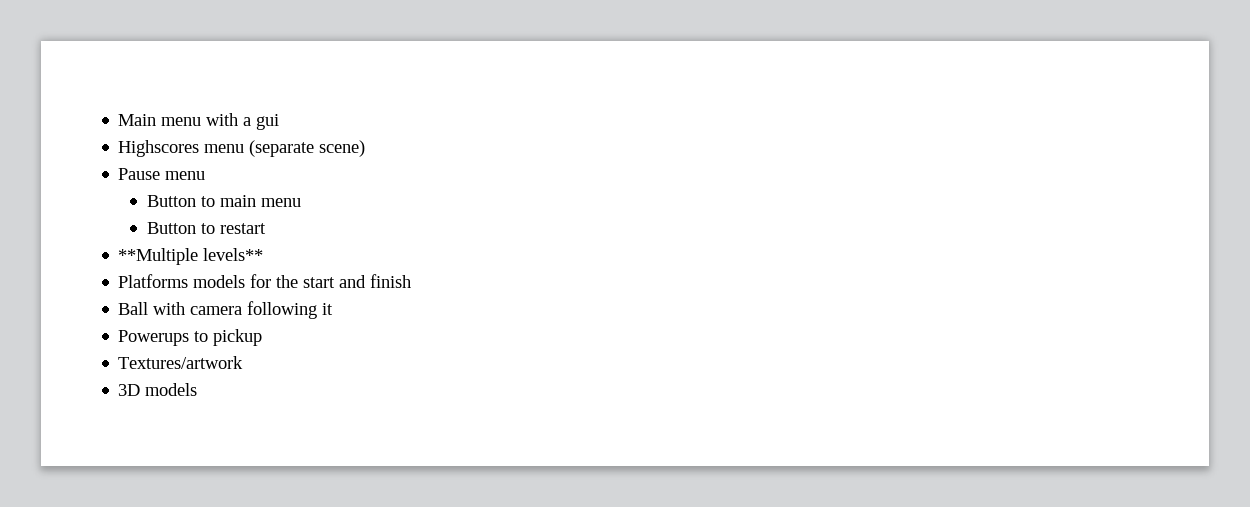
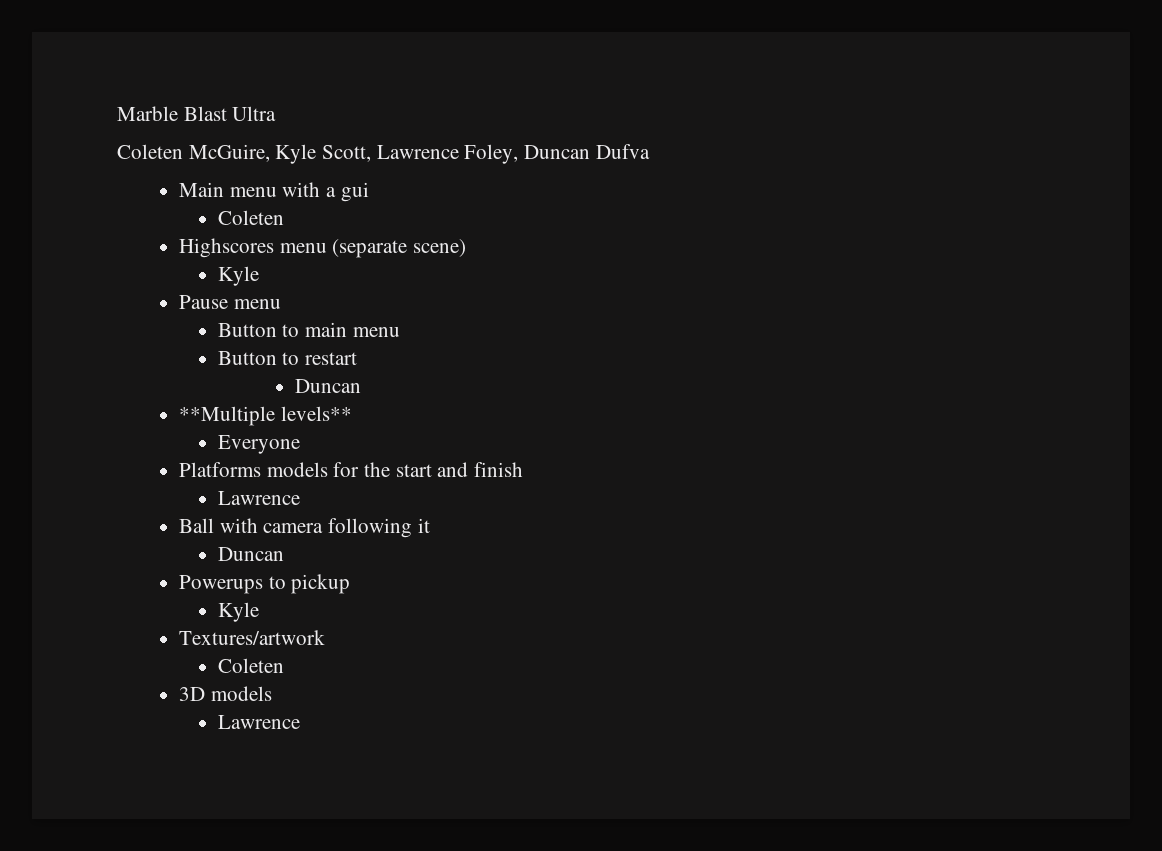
+ Marble Blast Ultra
+ Coleten McGuire, Kyle Scott, Lawrence Foley, Duncan Dufva
  Main menu with a gui
+ Coleten
  Highscores menu (separate scene)
+ Kyle
  Button to restart
+ Duncan
+ Everyone
  Platforms models for the start and finish
+ Lawrence
  Ball with camera following it
+ Duncan
  Powerups to pickup
+ Kyle
  Textures/artwork
+ Coleten
  3D models
+ Lawrence

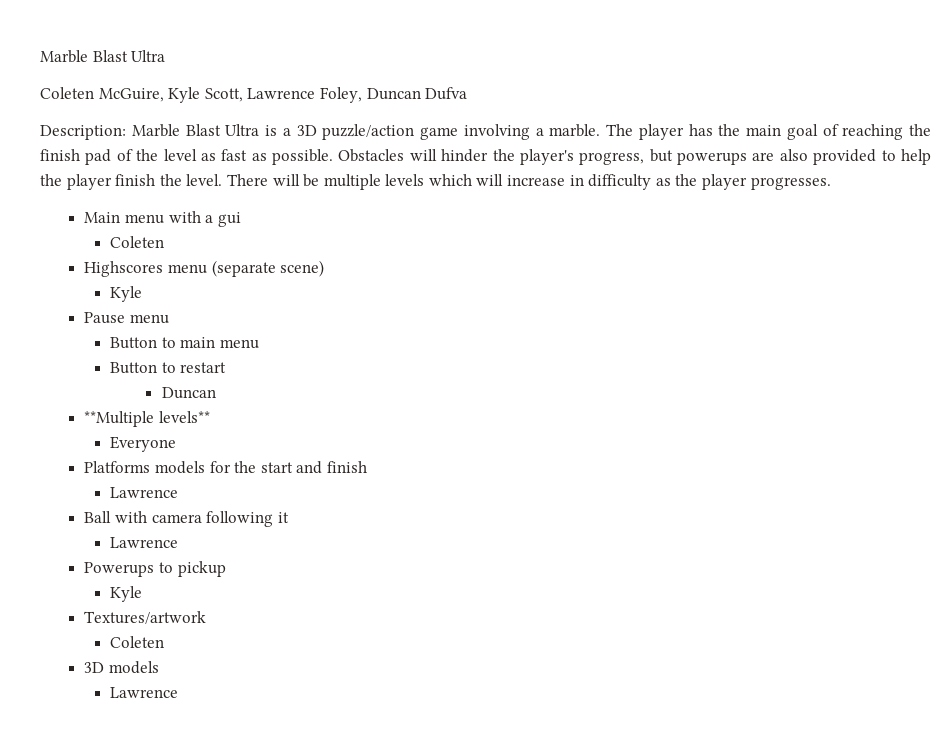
+ Description: Marble Blast Ultra is a 3D puzzle/action game involving a marble. The player has the main goal of reaching the finish pad of the level as fast as possible. Obstacles will hinder the player's progress, but powerups are also provided to help the player finish the level. There will be multiple levels which will increase in difficulty as the player progresses.
  Ball with camera following it
- Duncan
+ Lawrence

